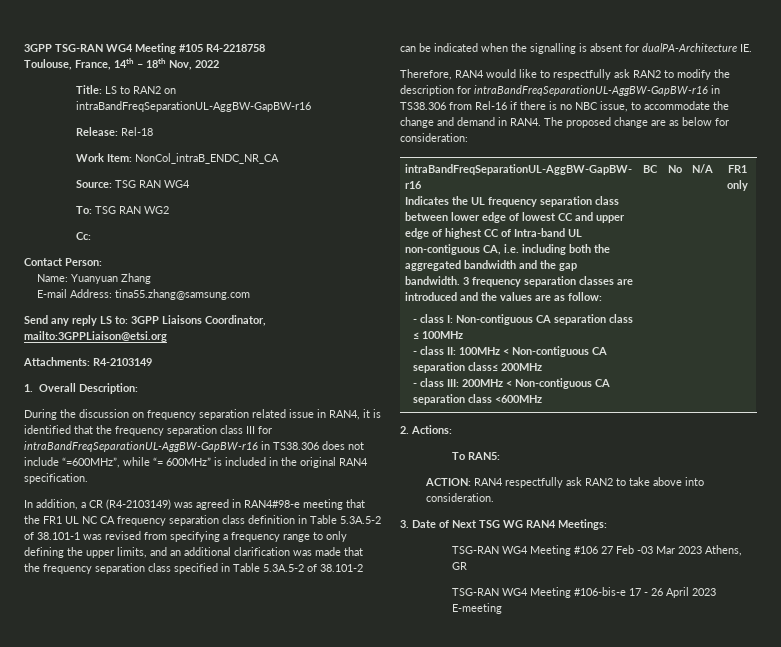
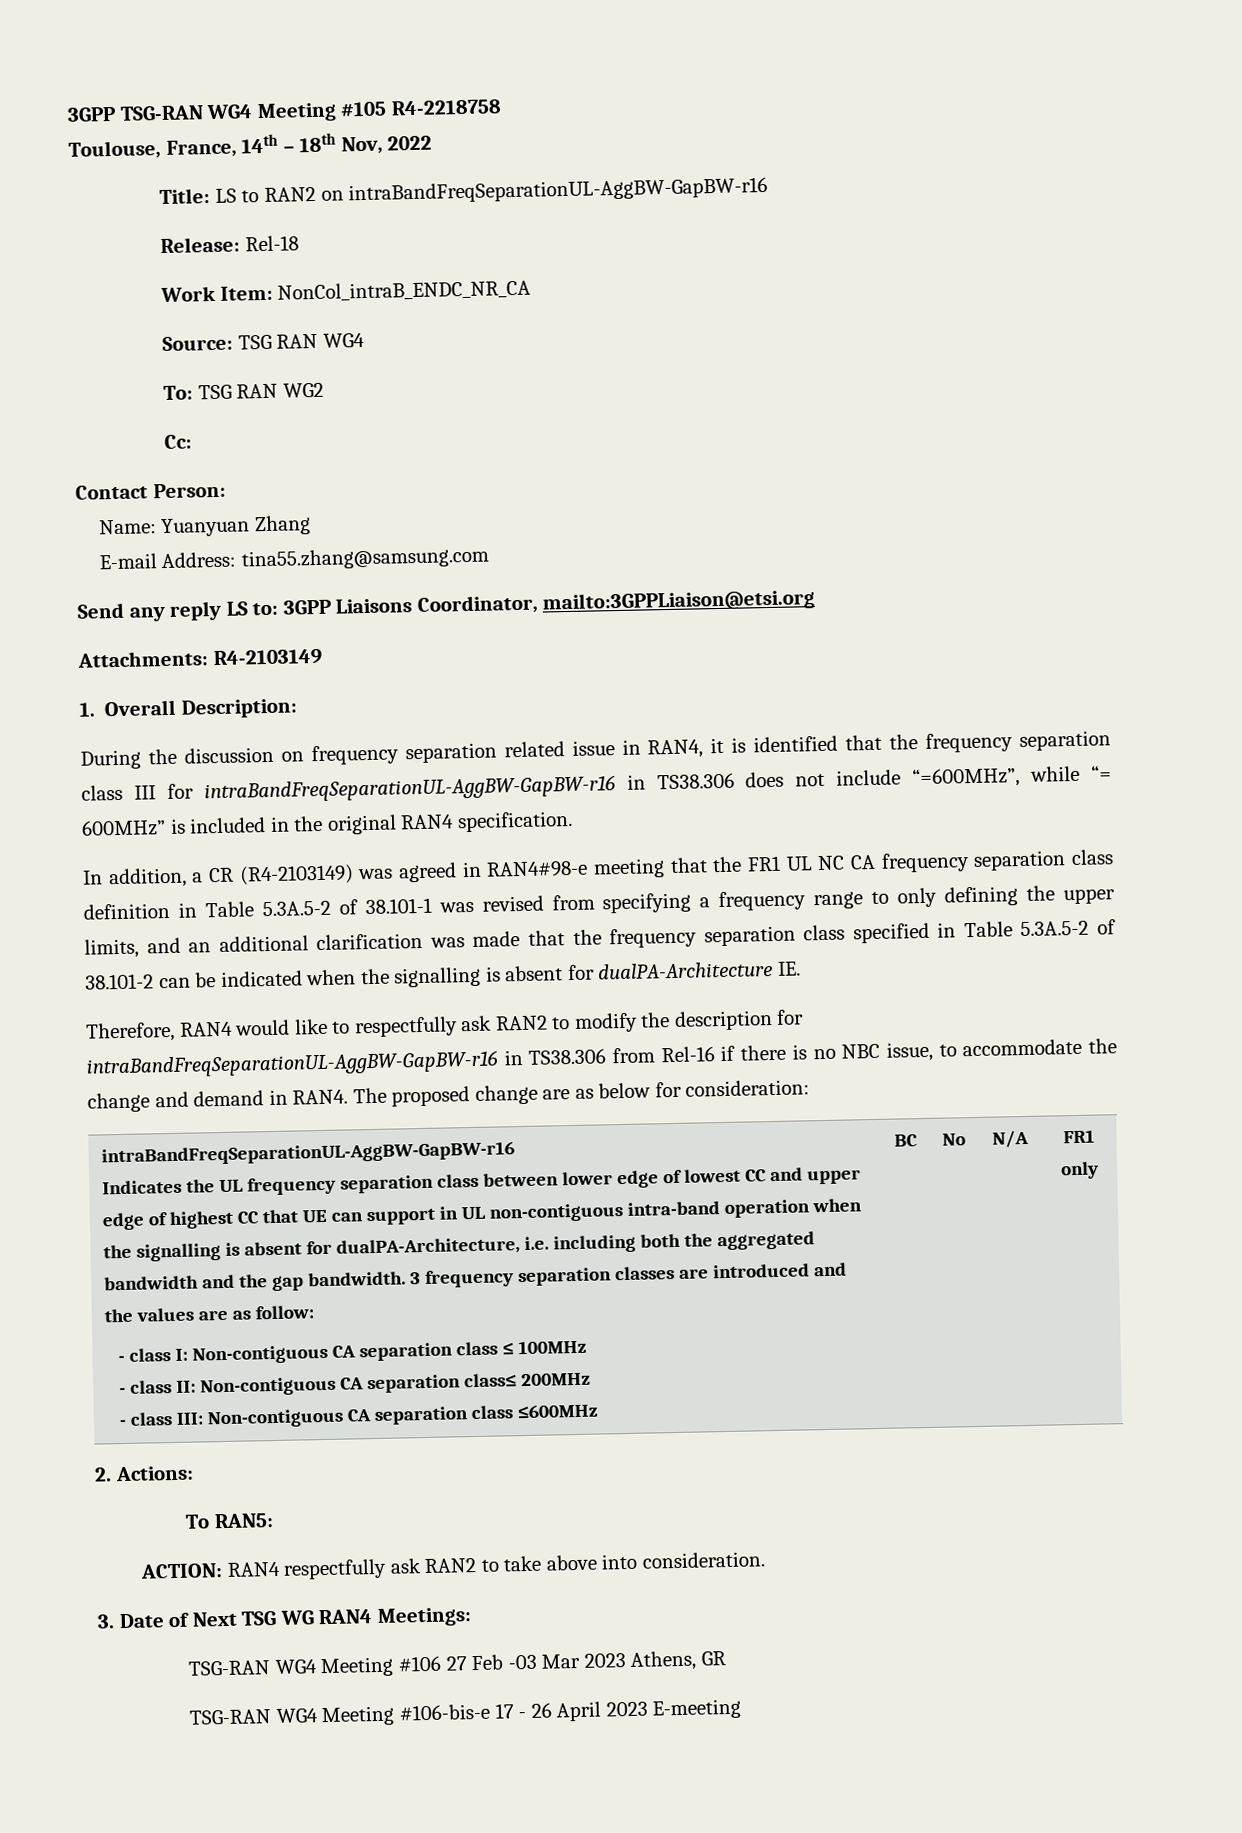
- Indicates the UL frequency separation class between lower edge of lowest CC and upper edge of highest CC of Intra-band UL non-contiguous CA, i.e. including both the aggregated bandwidth and the gap bandwidth.
+ Indicates the UL frequency separation class between lower edge of lowest CC and upper edge of highest CC that UE can support in UL non-contiguous intra-band operation when the signalling is absent for dualPA-Architecture, i.e. including both the aggregated bandwidth and the gap bandwidth.
- - class II: 100MHz < Non-contiguous CA separation class≤ 200MHz
+ - class II: Non-contiguous CA separation class≤ 200MHz
- - class III: 200MHz < Non-contiguous CA separation class <600MHz
+ - class III: Non-contiguous CA separation class ≤600MHz

